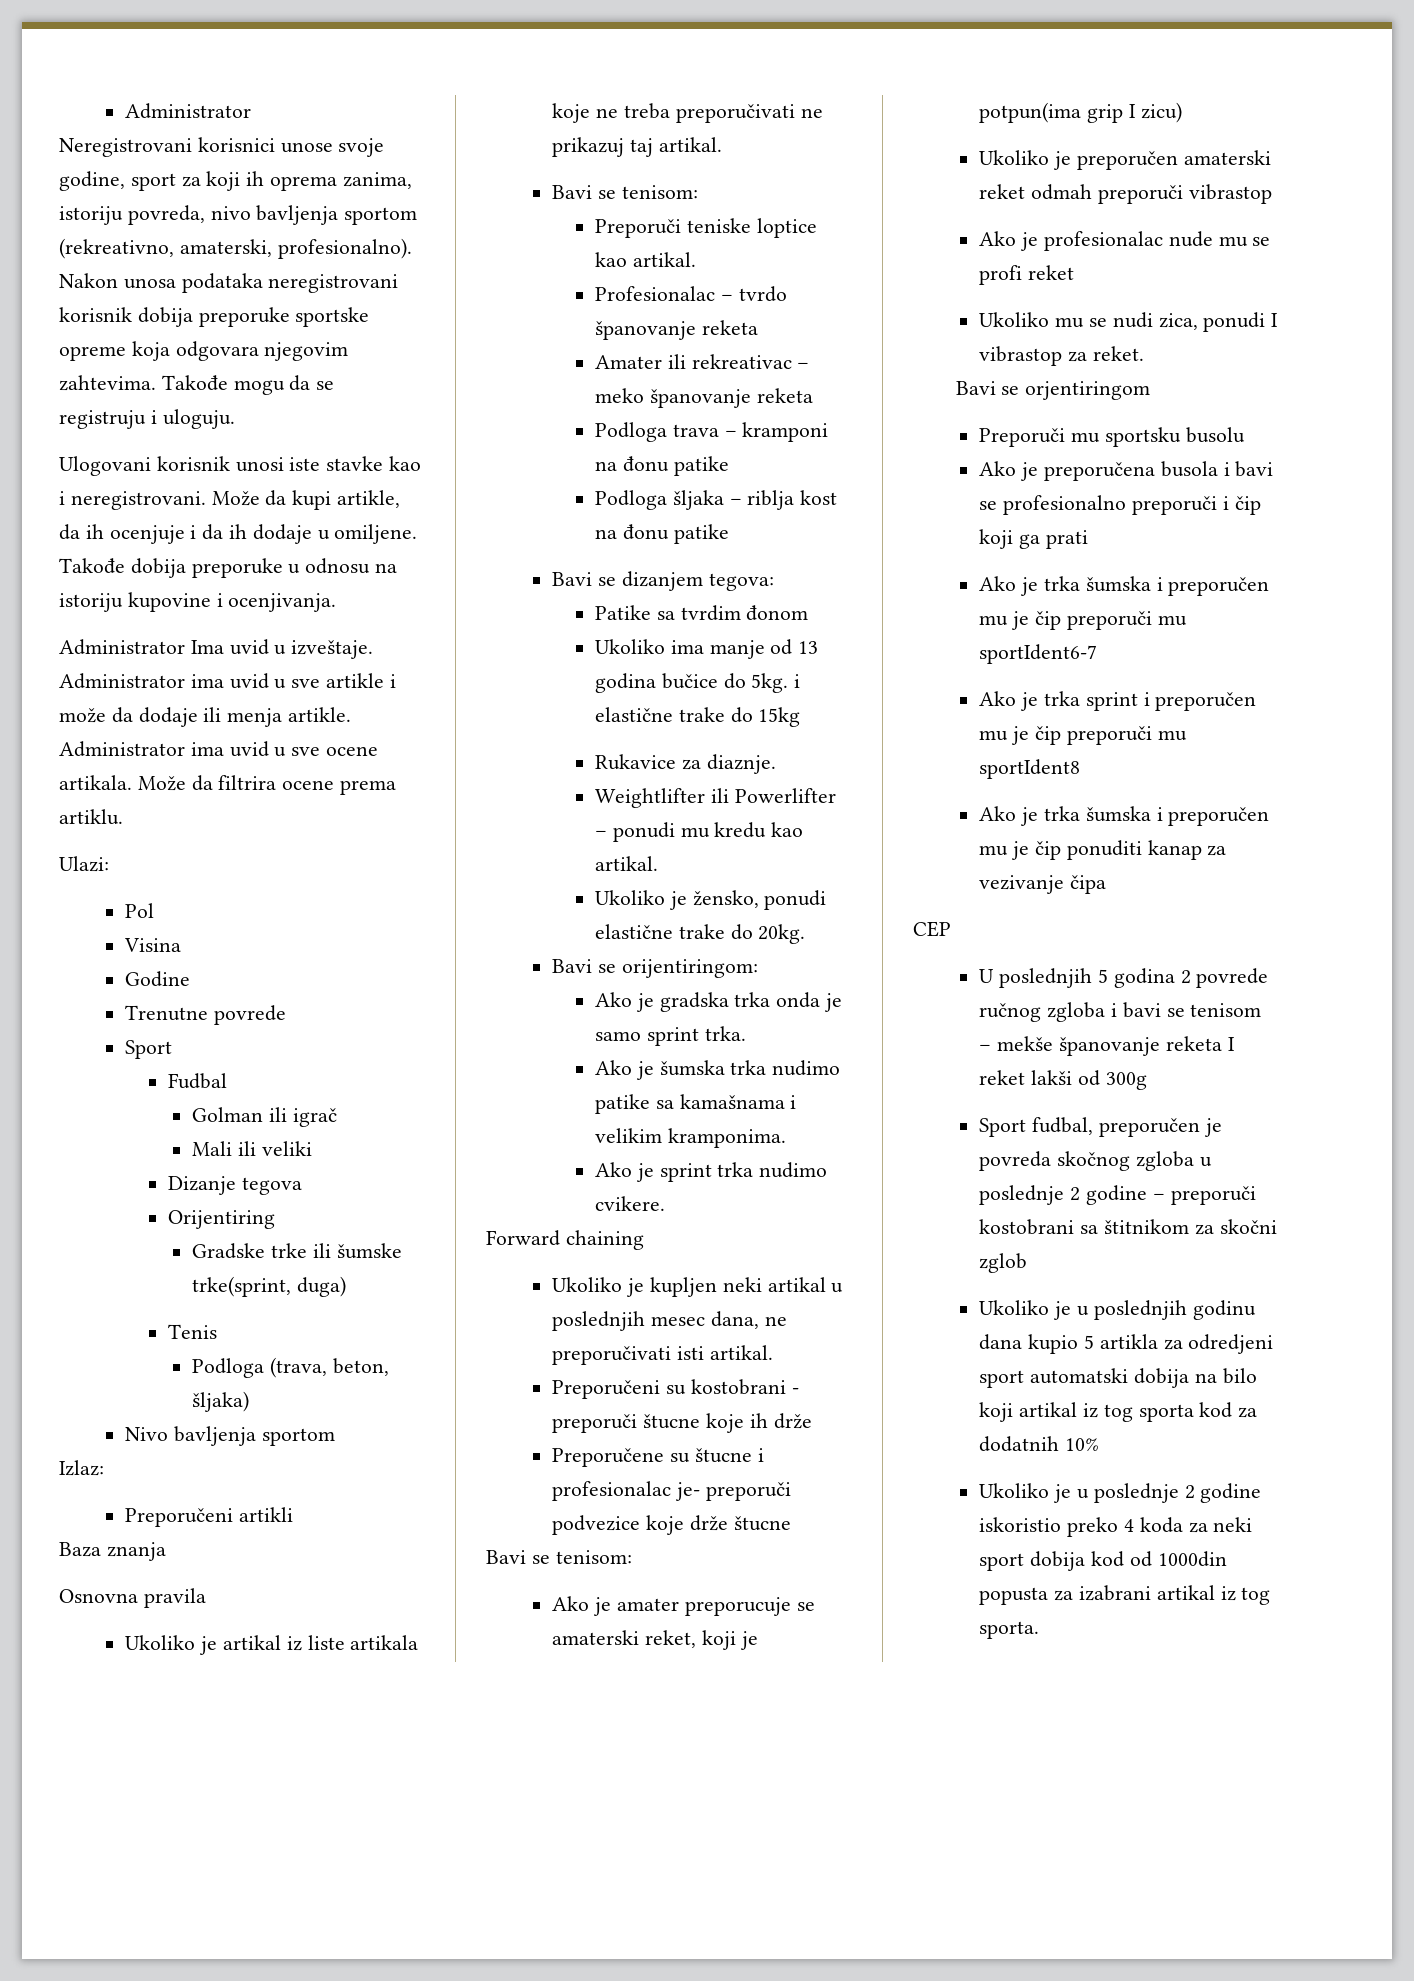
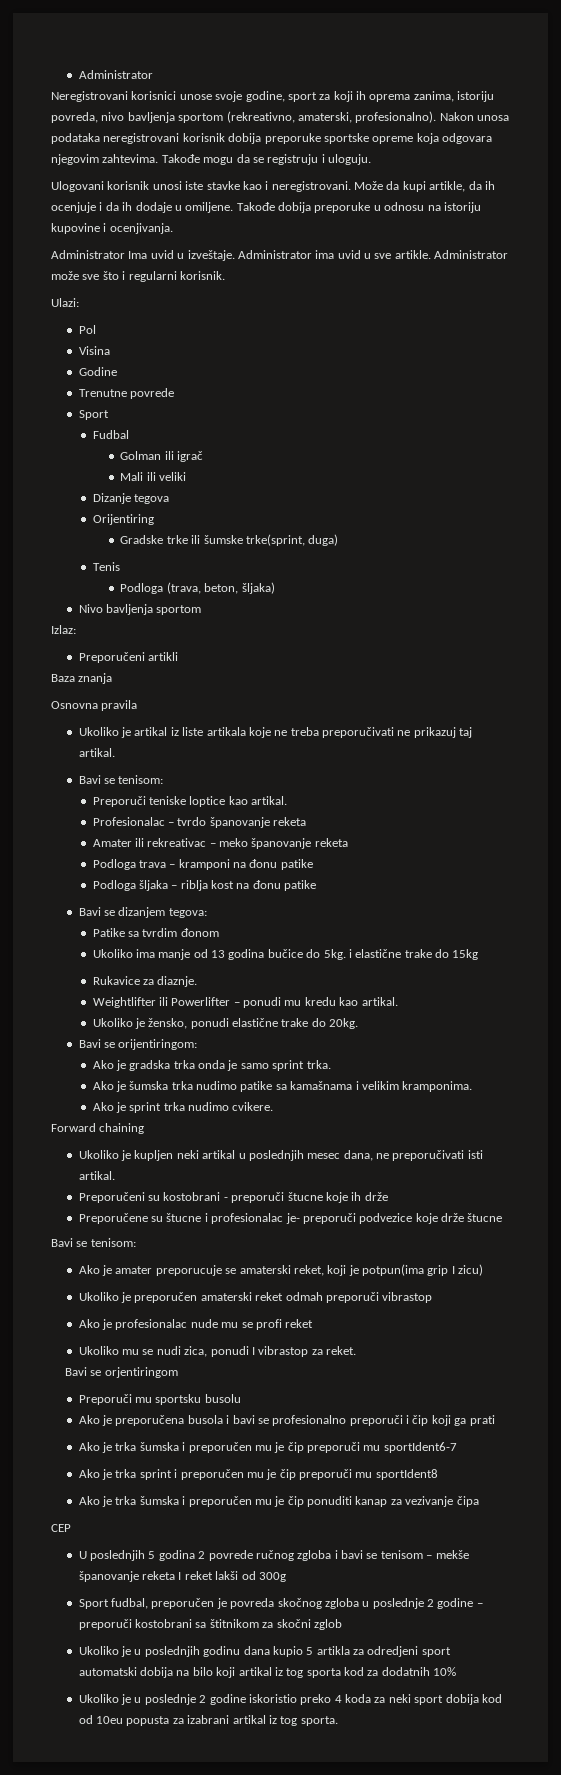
- Administrator ima uvid u sve artikle i može da dodaje ili menja artikle. Administrator ima uvid u sve ocene artikala. Može da filtrira ocene prema artiklu.
+ Administrator ima uvid u sve artikle. Administrator može sve što i regularni korisnik.
- Ukoliko je u poslednje 2 godine iskoristio preko 4 koda za neki sport dobija kod od 1000din popusta za izabrani artikal iz tog sporta.
+ Ukoliko je u poslednje 2 godine iskoristio preko 4 koda za neki sport dobija kod od 10eu popusta za izabrani artikal iz tog sporta.

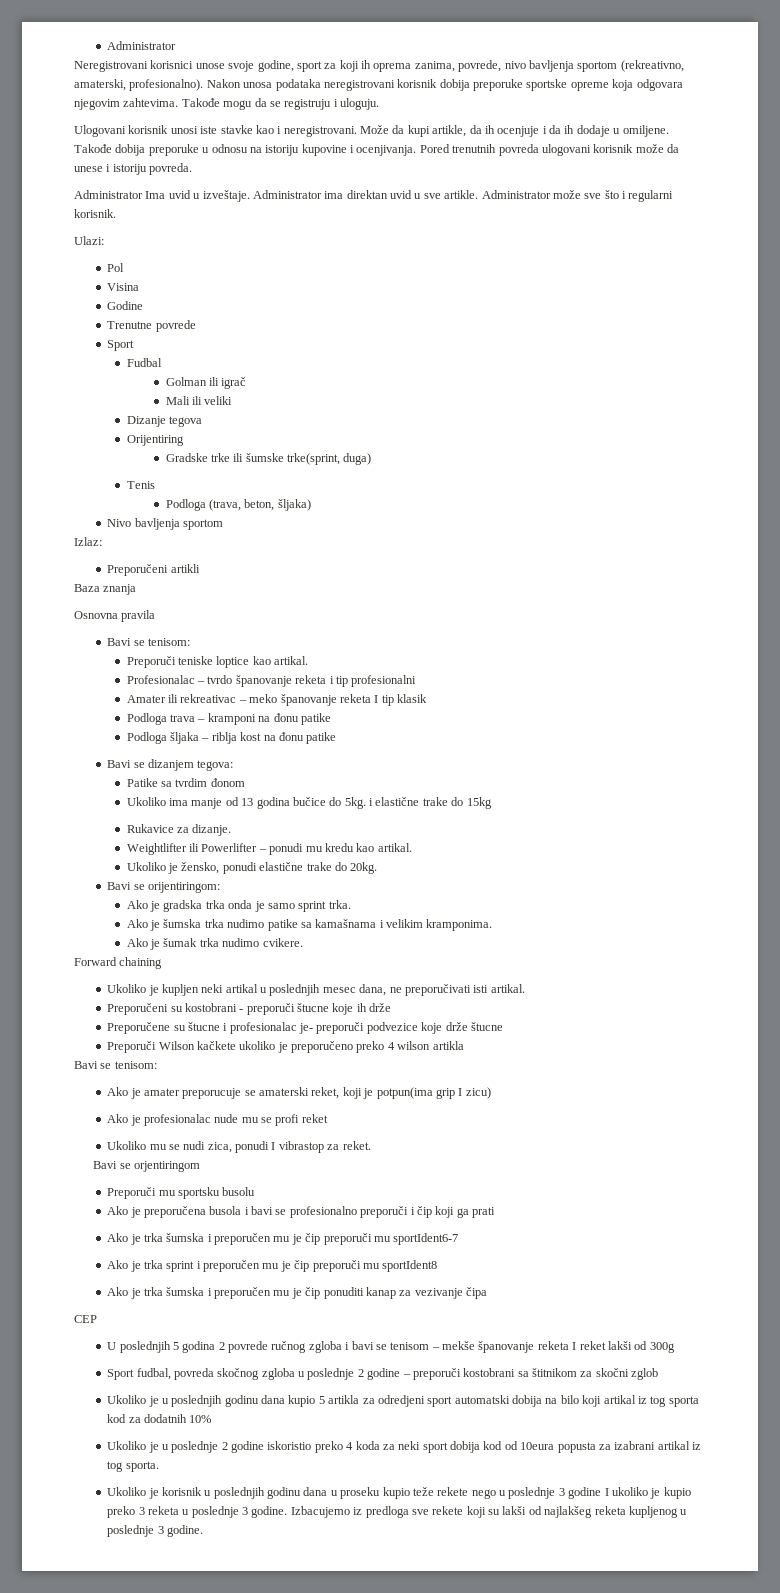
- Neregistrovani korisnici unose svoje godine, sport za koji ih oprema zanima, istoriju povreda, nivo bavljenja sportom (rekreativno, amaterski, profesionalno).
+ Neregistrovani korisnici unose svoje godine, sport za koji ih oprema zanima, povrede, nivo bavljenja sportom (rekreativno, amaterski, profesionalno).
+ Pored trenutnih povreda ulogovani korisnik može da unese i istoriju povreda.
- Administrator ima uvid u sve artikle.
+ Administrator ima direktan uvid u sve artikle.
- Ukoliko je artikal iz liste artikala koje ne treba preporučivati ne prikazuj taj artikal.
- Profesionalac – tvrdo španovanje reketa
+ Profesionalac – tvrdo španovanje reketa i tip profesionalni
- Amater ili rekreativac – meko španovanje reketa
+ Amater ili rekreativac – meko španovanje reketa I tip klasik
- Rukavice za diaznje.
+ Rukavice za dizanje.
- Ako je sprint trka nudimo cvikere.
+ Ako je šumak trka nudimo cvikere.
+ Preporuči Wilson kačkete ukoliko je preporučeno preko 4 wilson artikla
- Ukoliko je preporučen amaterski reket odmah preporuči vibrastop
- Sport fudbal, preporučen je povreda skočnog zgloba u poslednje 2 godine – preporuči kostobrani sa štitnikom za skočni zglob
+ Sport fudbal, povreda skočnog zgloba u poslednje 2 godine – preporuči kostobrani sa štitnikom za skočni zglob
- Ukoliko je u poslednje 2 godine iskoristio preko 4 koda za neki sport dobija kod od 10eu popusta za izabrani artikal iz tog sporta.
+ Ukoliko je u poslednje 2 godine iskoristio preko 4 koda za neki sport dobija kod od 10eura popusta za izabrani artikal iz tog sporta.
+ Ukoliko je korisnik u poslednjih godinu dana u proseku kupio teže rekete nego u poslednje 3 godine I ukoliko je kupio preko 3 reketa u poslednje 3 godine. Izbacujemo iz predloga sve rekete koji su lakši od najlakšeg reketa kupljenog u poslednje 3 godine.

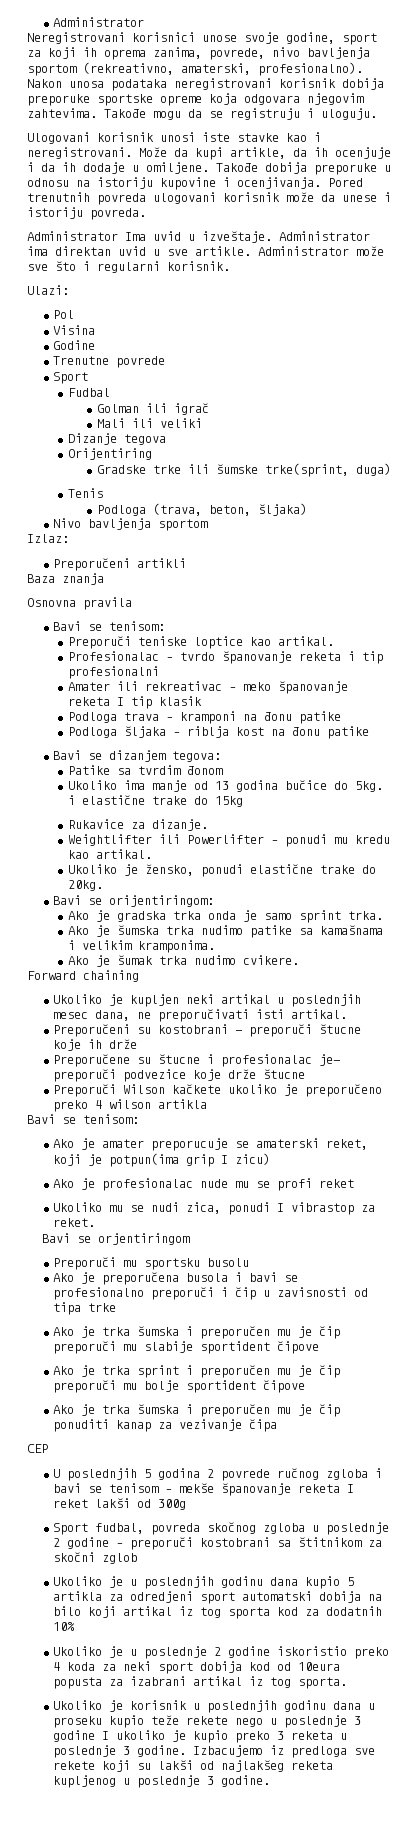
- Ako je preporučena busola i bavi se profesionalno preporuči i čip koji ga prati
+ Ako je preporučena busola i bavi se profesionalno preporuči i čip u zavisnosti od tipa trke
- Ako je trka šumska i preporučen mu je čip preporuči mu sportIdent6-7
+ Ako je trka šumska i preporučen mu je čip preporuči mu slabije sportident čipove
- Ako je trka sprint i preporučen mu je čip preporuči mu sportIdent8
+ Ako je trka sprint i preporučen mu je čip preporuči mu bolje sportident čipove

